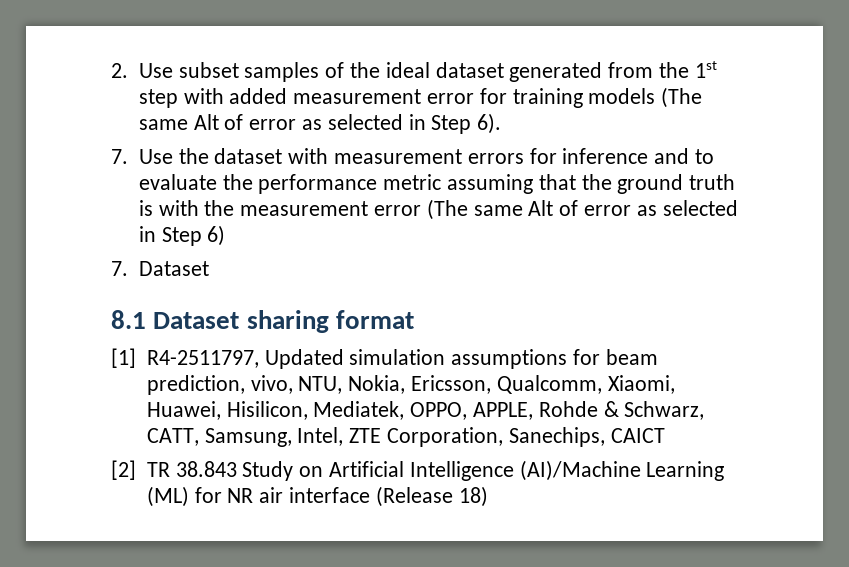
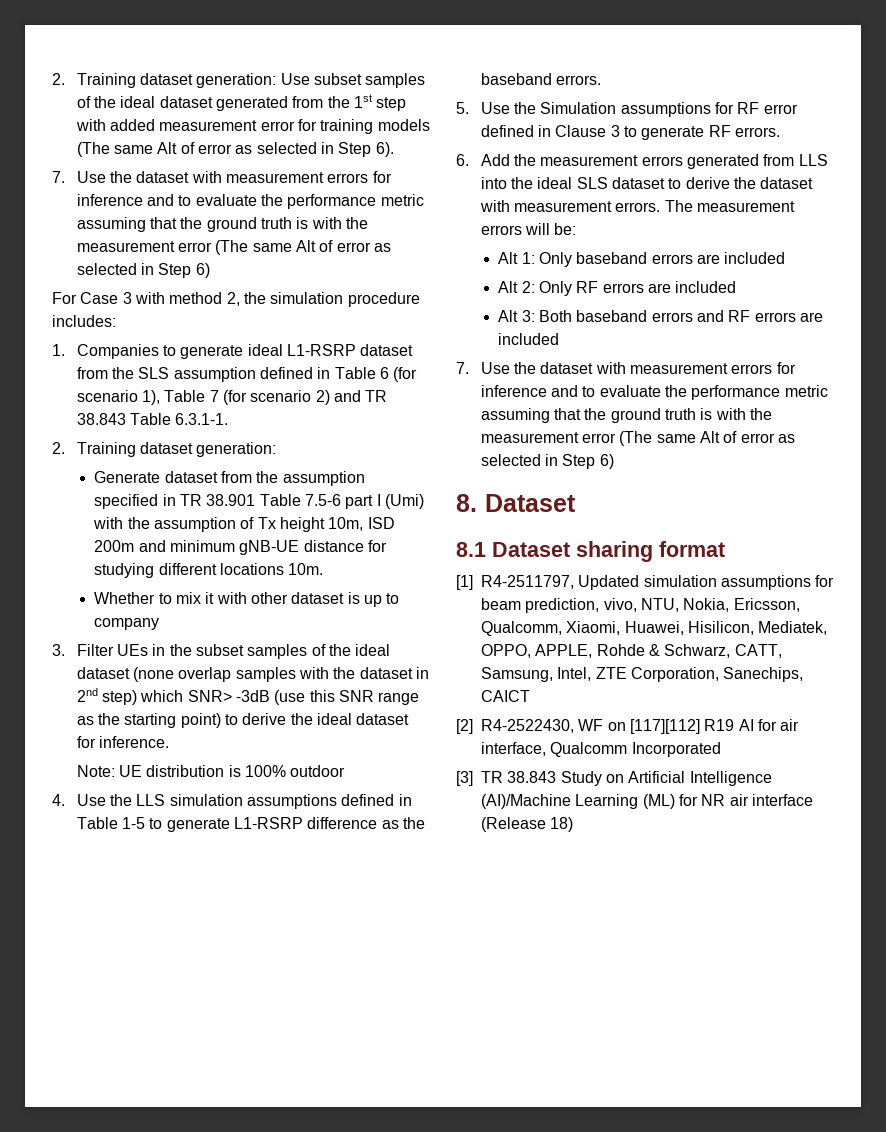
- 2. Use subset samples of the ideal dataset generated from the 1st step with added measurement error for training models (The same Alt of error as selected in Step 6).
+ 2. Training dataset generation: Use subset samples of the ideal dataset generated from the 1st step with added measurement error for training models (The same Alt of error as selected in Step 6).
- 7. Dataset
+ For Case 3 with method 2, the simulation procedure includes:
+ 1. Companies to generate ideal L1-RSRP dataset from the SLS assumption defined in Table 6 (for scenario 1), Table 7 (for scenario 2) and TR 38.843 Table 6.3.1-1.
+ 2. Training dataset generation:
+ Generate dataset from the assumption specified in TR 38.901 Table 7.5-6 part I (Umi) with the assumption of Tx height 10m, ISD 200m and minimum gNB-UE distance for studying different locations 10m.
+ Whether to mix it with other dataset is up to company
+ 3. Filter UEs in the subset samples of the ideal dataset (none overlap samples with the dataset in 2nd step) which SNR> -3dB (use this SNR range as the starting point) to derive the ideal dataset for inference.
+ Note: UE distribution is 100% outdoor
+ 4. Use the LLS simulation assumptions defined in Table 1-5 to generate L1-RSRP difference as the baseband errors.
+ 5. Use the Simulation assumptions for RF error defined in Clause 3 to generate RF errors.
+ 6. Add the measurement errors generated from LLS into the ideal SLS dataset to derive the dataset with measurement errors. The measurement errors will be:
+ Alt 1: Only baseband errors are included
+ Alt 2: Only RF errors are included
+ Alt 3: Both baseband errors and RF errors are included
+ 7. Use the dataset with measurement errors for inference and to evaluate the performance metric assuming that the ground truth is with the measurement error (The same Alt of error as selected in Step 6)
+ 8. Dataset
- [2] TR 38.843 Study on Artificial Intelligence (AI)/Machine Learning (ML) for NR air interface (Release 18)
+ [2] R4-2522430, WF on [117][112] R19 AI for air interface, Qualcomm Incorporated
+ [3] TR 38.843 Study on Artificial Intelligence (AI)/Machine Learning (ML) for NR air interface (Release 18)

